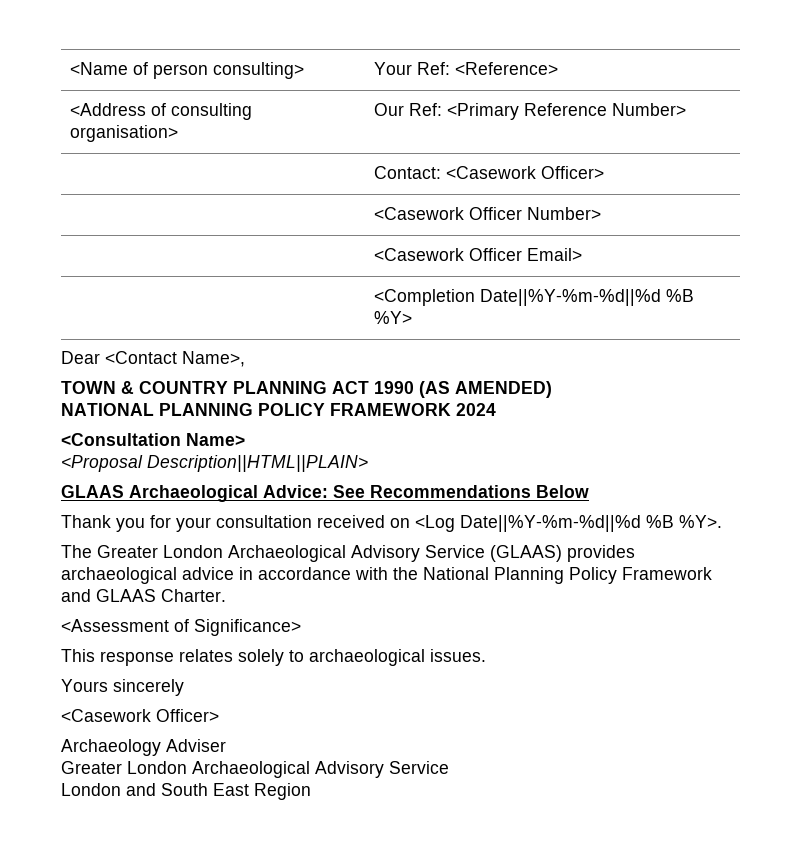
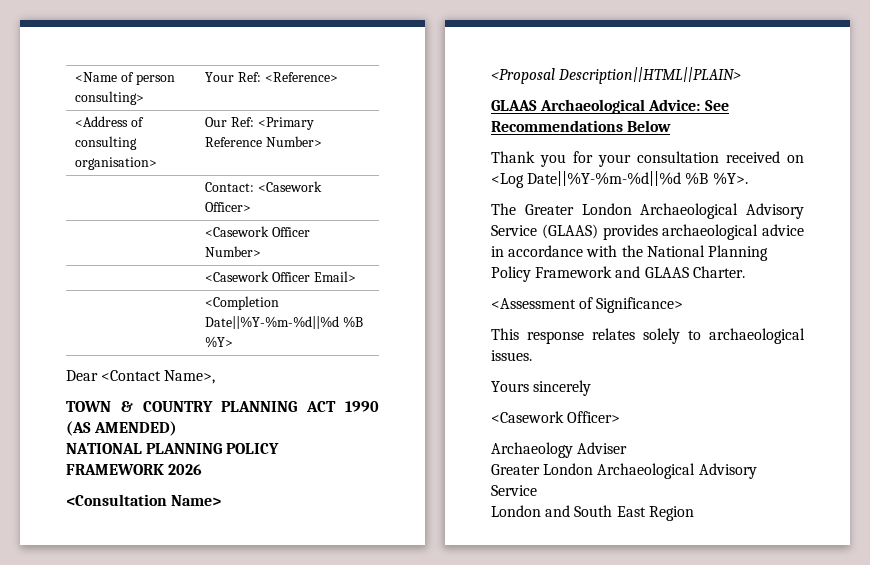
- NATIONAL PLANNING POLICY FRAMEWORK 2024
+ NATIONAL PLANNING POLICY FRAMEWORK 2026

